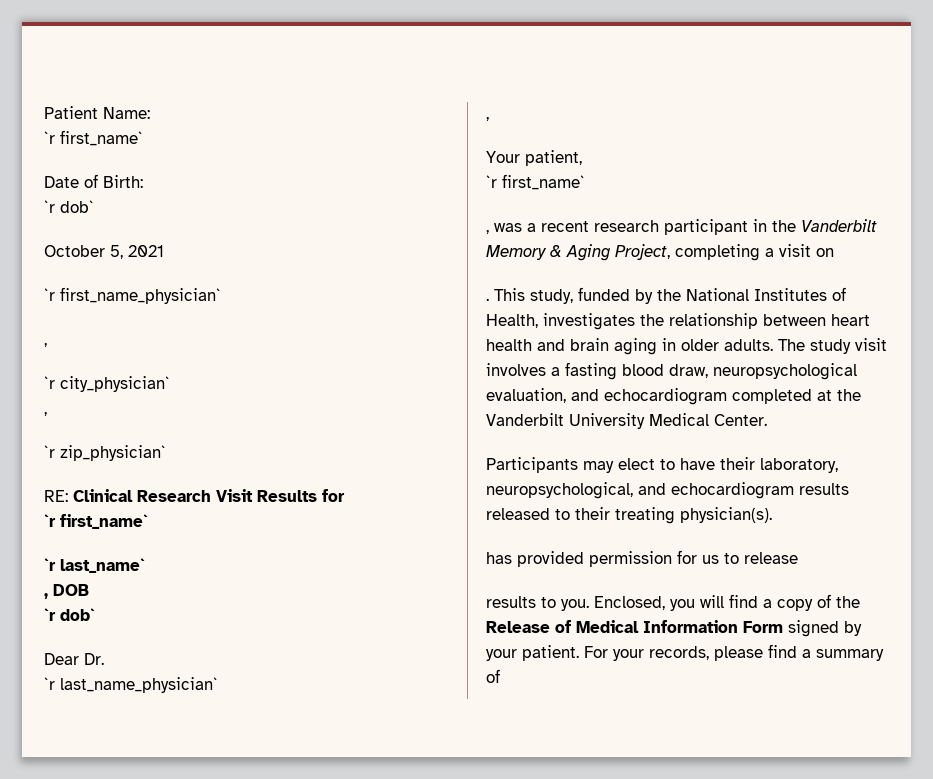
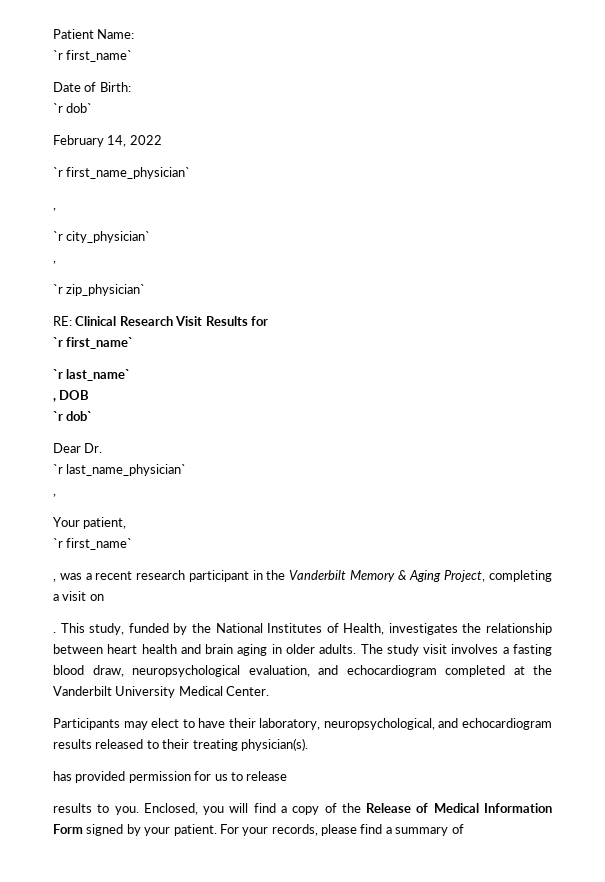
- October 5, 2021
+ February 14, 2022

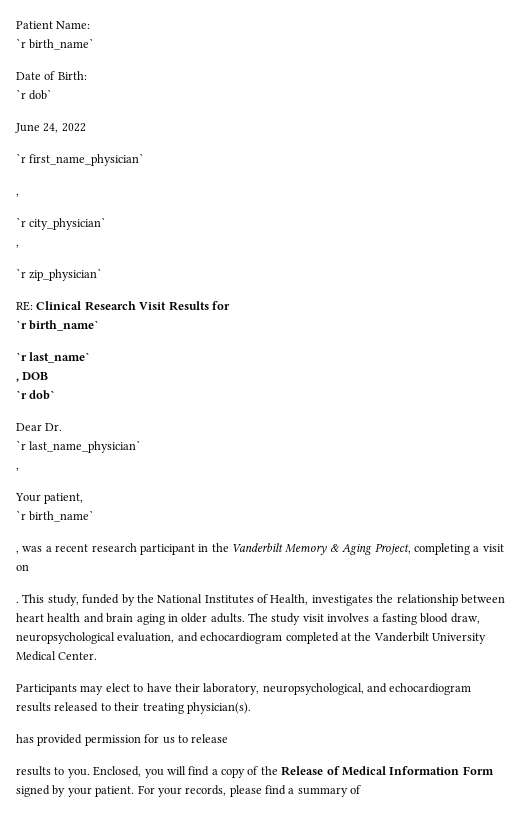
  Patient Name:
- `r first_name`
+ `r birth_name`
- February 14, 2022
+ June 24, 2022
  RE: Clinical Research Visit Results for
- `r first_name`
+ `r birth_name`
  Your patient,
- `r first_name`
+ `r birth_name`

